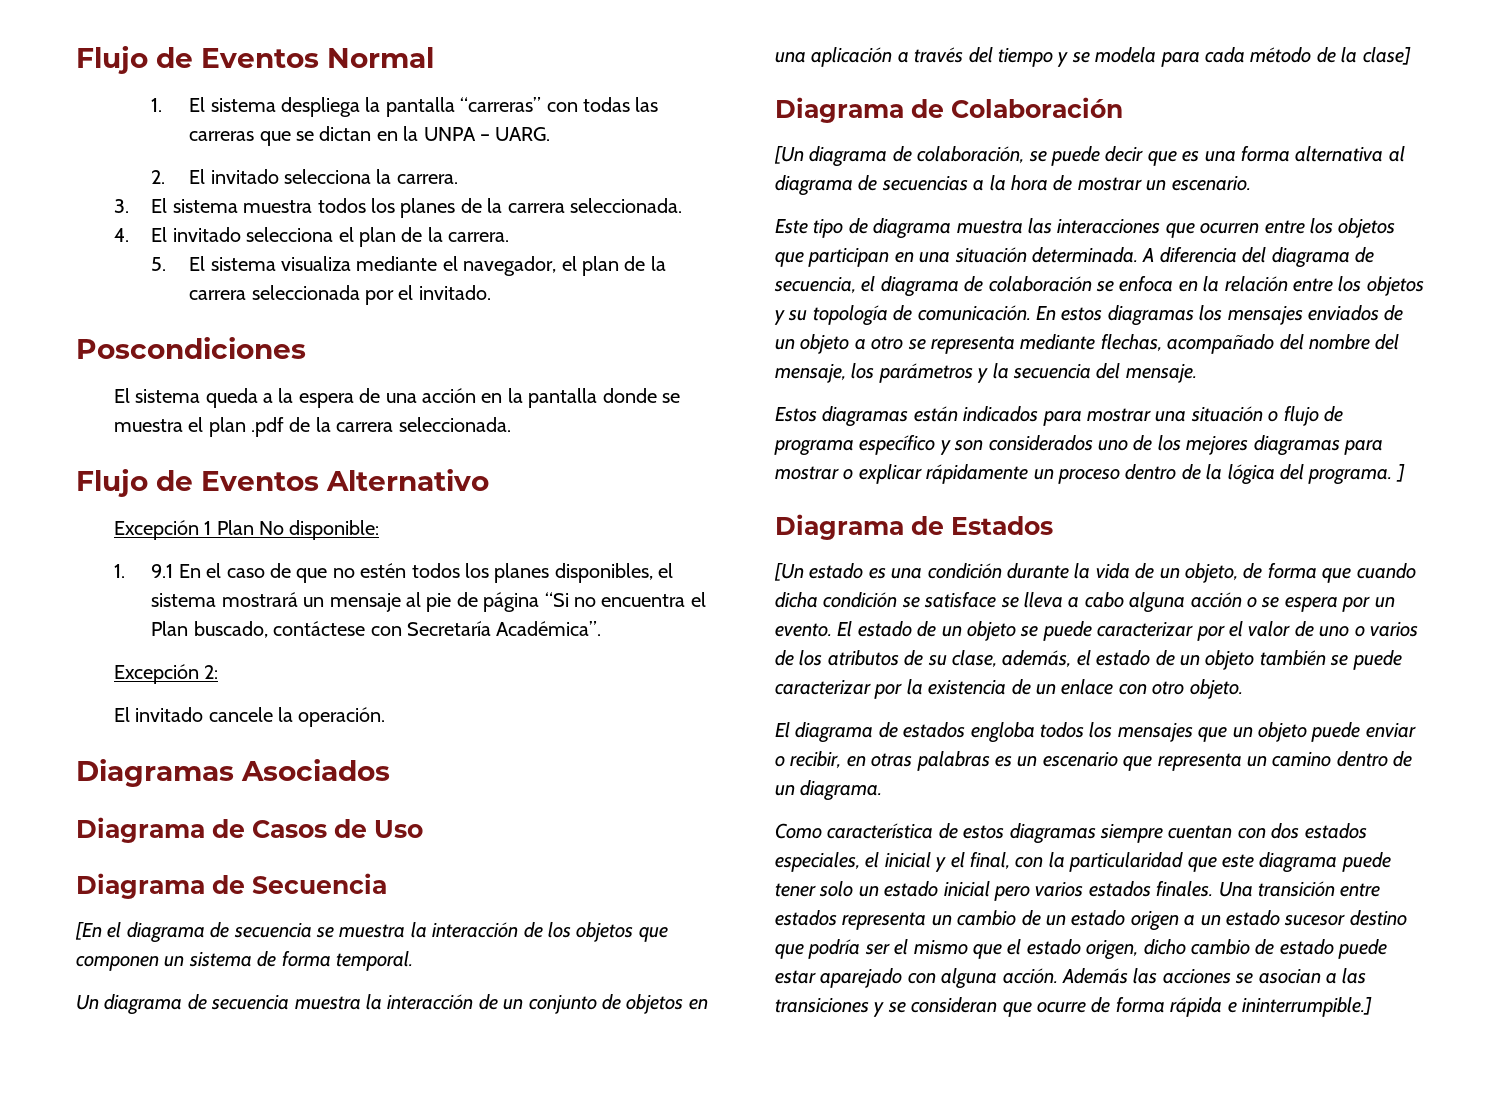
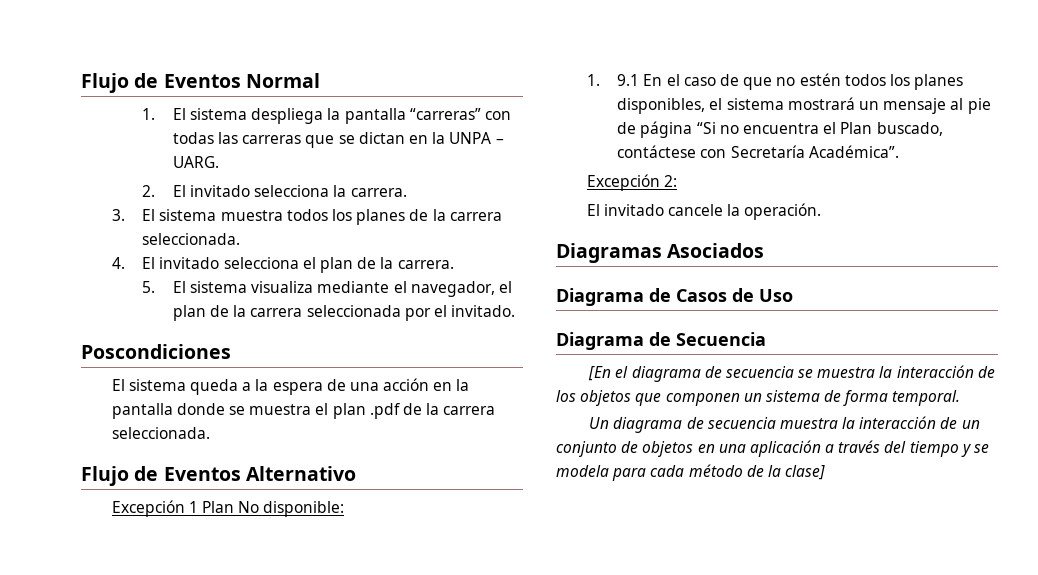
- Diagrama de Colaboración
- [Un diagrama de colaboración, se puede decir que es una forma alternativa al diagrama de secuencias a la hora de mostrar un escenario.
- Este tipo de diagrama muestra las interacciones que ocurren entre los objetos que participan en una situación determinada. A diferencia del diagrama de secuencia, el diagrama de colaboración se enfoca en la relación entre los objetos y su topología de comunicación. En estos diagramas los mensajes enviados de un objeto a otro se representa mediante flechas, acompañado del nombre del mensaje, los parámetros y la secuencia del mensaje.
- Estos diagramas están indicados para mostrar una situación o flujo de programa específico y son considerados uno de los mejores diagramas para mostrar o explicar rápidamente un proceso dentro de la lógica del programa. ]
- Diagrama de Estados
- [Un estado es una condición durante la vida de un objeto, de forma que cuando dicha condición se satisface se lleva a cabo alguna acción o se espera por un evento. El estado de un objeto se puede caracterizar por el valor de uno o varios de los atributos de su clase, además, el estado de un objeto también se puede caracterizar por la existencia de un enlace con otro objeto.
- El diagrama de estados engloba todos los mensajes que un objeto puede enviar o recibir, en otras palabras es un escenario que representa un camino dentro de un diagrama.
- Como característica de estos diagramas siempre cuentan con dos estados especiales, el inicial y el final, con la particularidad que este diagrama puede tener solo un estado inicial pero varios estados finales. Una transición entre estados representa un cambio de un estado origen a un estado sucesor destino que podría ser el mismo que el estado origen, dicho cambio de estado puede estar aparejado con alguna acción. Además las acciones se asocian a las transiciones y se consideran que ocurre de forma rápida e ininterrumpible.]

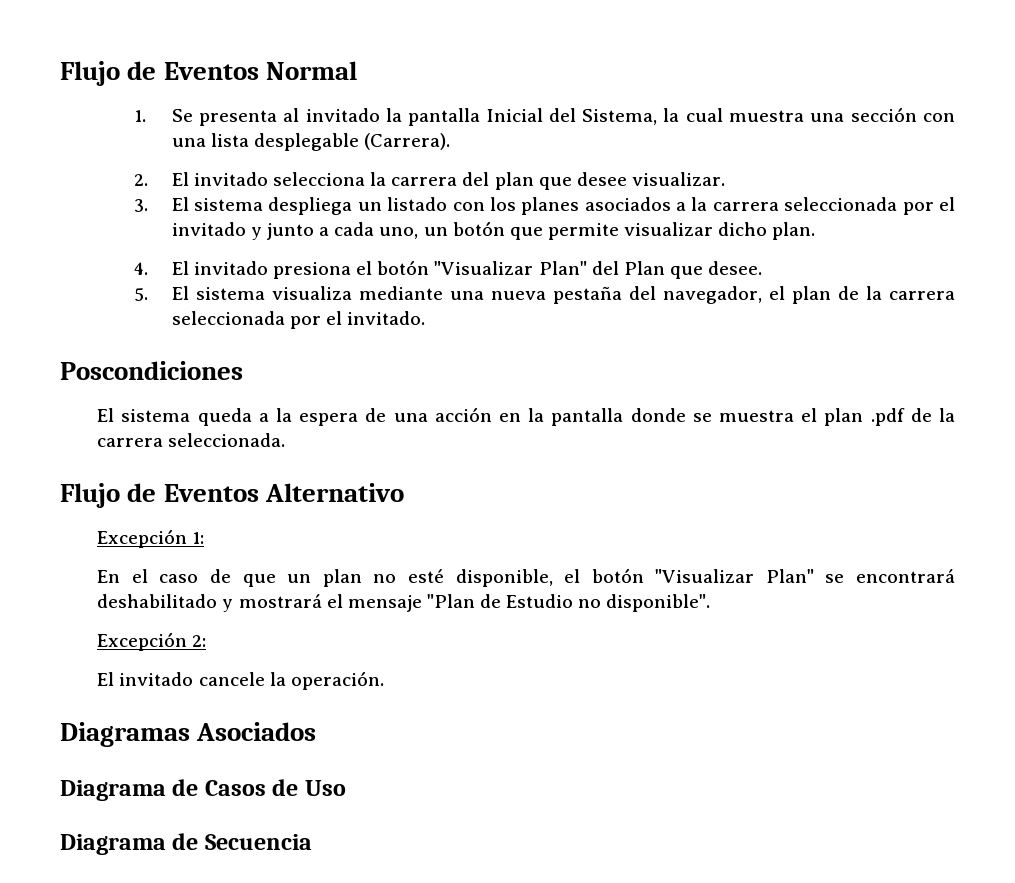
- 1. El sistema despliega la pantalla “carreras” con todas las carreras que se dictan en la UNPA – UARG.
+ 1. Se presenta al invitado la pantalla Inicial del Sistema, la cual muestra una sección con una lista desplegable (Carrera).
- 2. El invitado selecciona la carrera.
- 3. El sistema muestra todos los planes de la carrera seleccionada.
- 4. El invitado selecciona el plan de la carrera.
+ 2. El invitado selecciona la carrera del plan que desee visualizar.
+ 3. El sistema despliega un listado con los planes asociados a la carrera seleccionada por el invitado y junto a cada uno, un botón que permite visualizar dicho plan.
+ 4. El invitado presiona el botón "Visualizar Plan" del Plan que desee.
- 5. El sistema visualiza mediante el navegador, el plan de la carrera seleccionada por el invitado.
+ 5. El sistema visualiza mediante una nueva pestaña del navegador, el plan de la carrera seleccionada por el invitado.
- Excepción 1 Plan No disponible:
- 1. 9.1 En el caso de que no estén todos los planes disponibles, el sistema mostrará un mensaje al pie de página “Si no encuentra el Plan buscado, contáctese con Secretaría Académica”.
+ Excepción 1:
+ En el caso de que un plan no esté disponible, el botón "Visualizar Plan" se encontrará deshabilitado y mostrará el mensaje "Plan de Estudio no disponible".
- [En el diagrama de secuencia se muestra la interacción de los objetos que componen un sistema de forma temporal.
- Un diagrama de secuencia muestra la interacción de un conjunto de objetos en una aplicación a través del tiempo y se modela para cada método de la clase]

